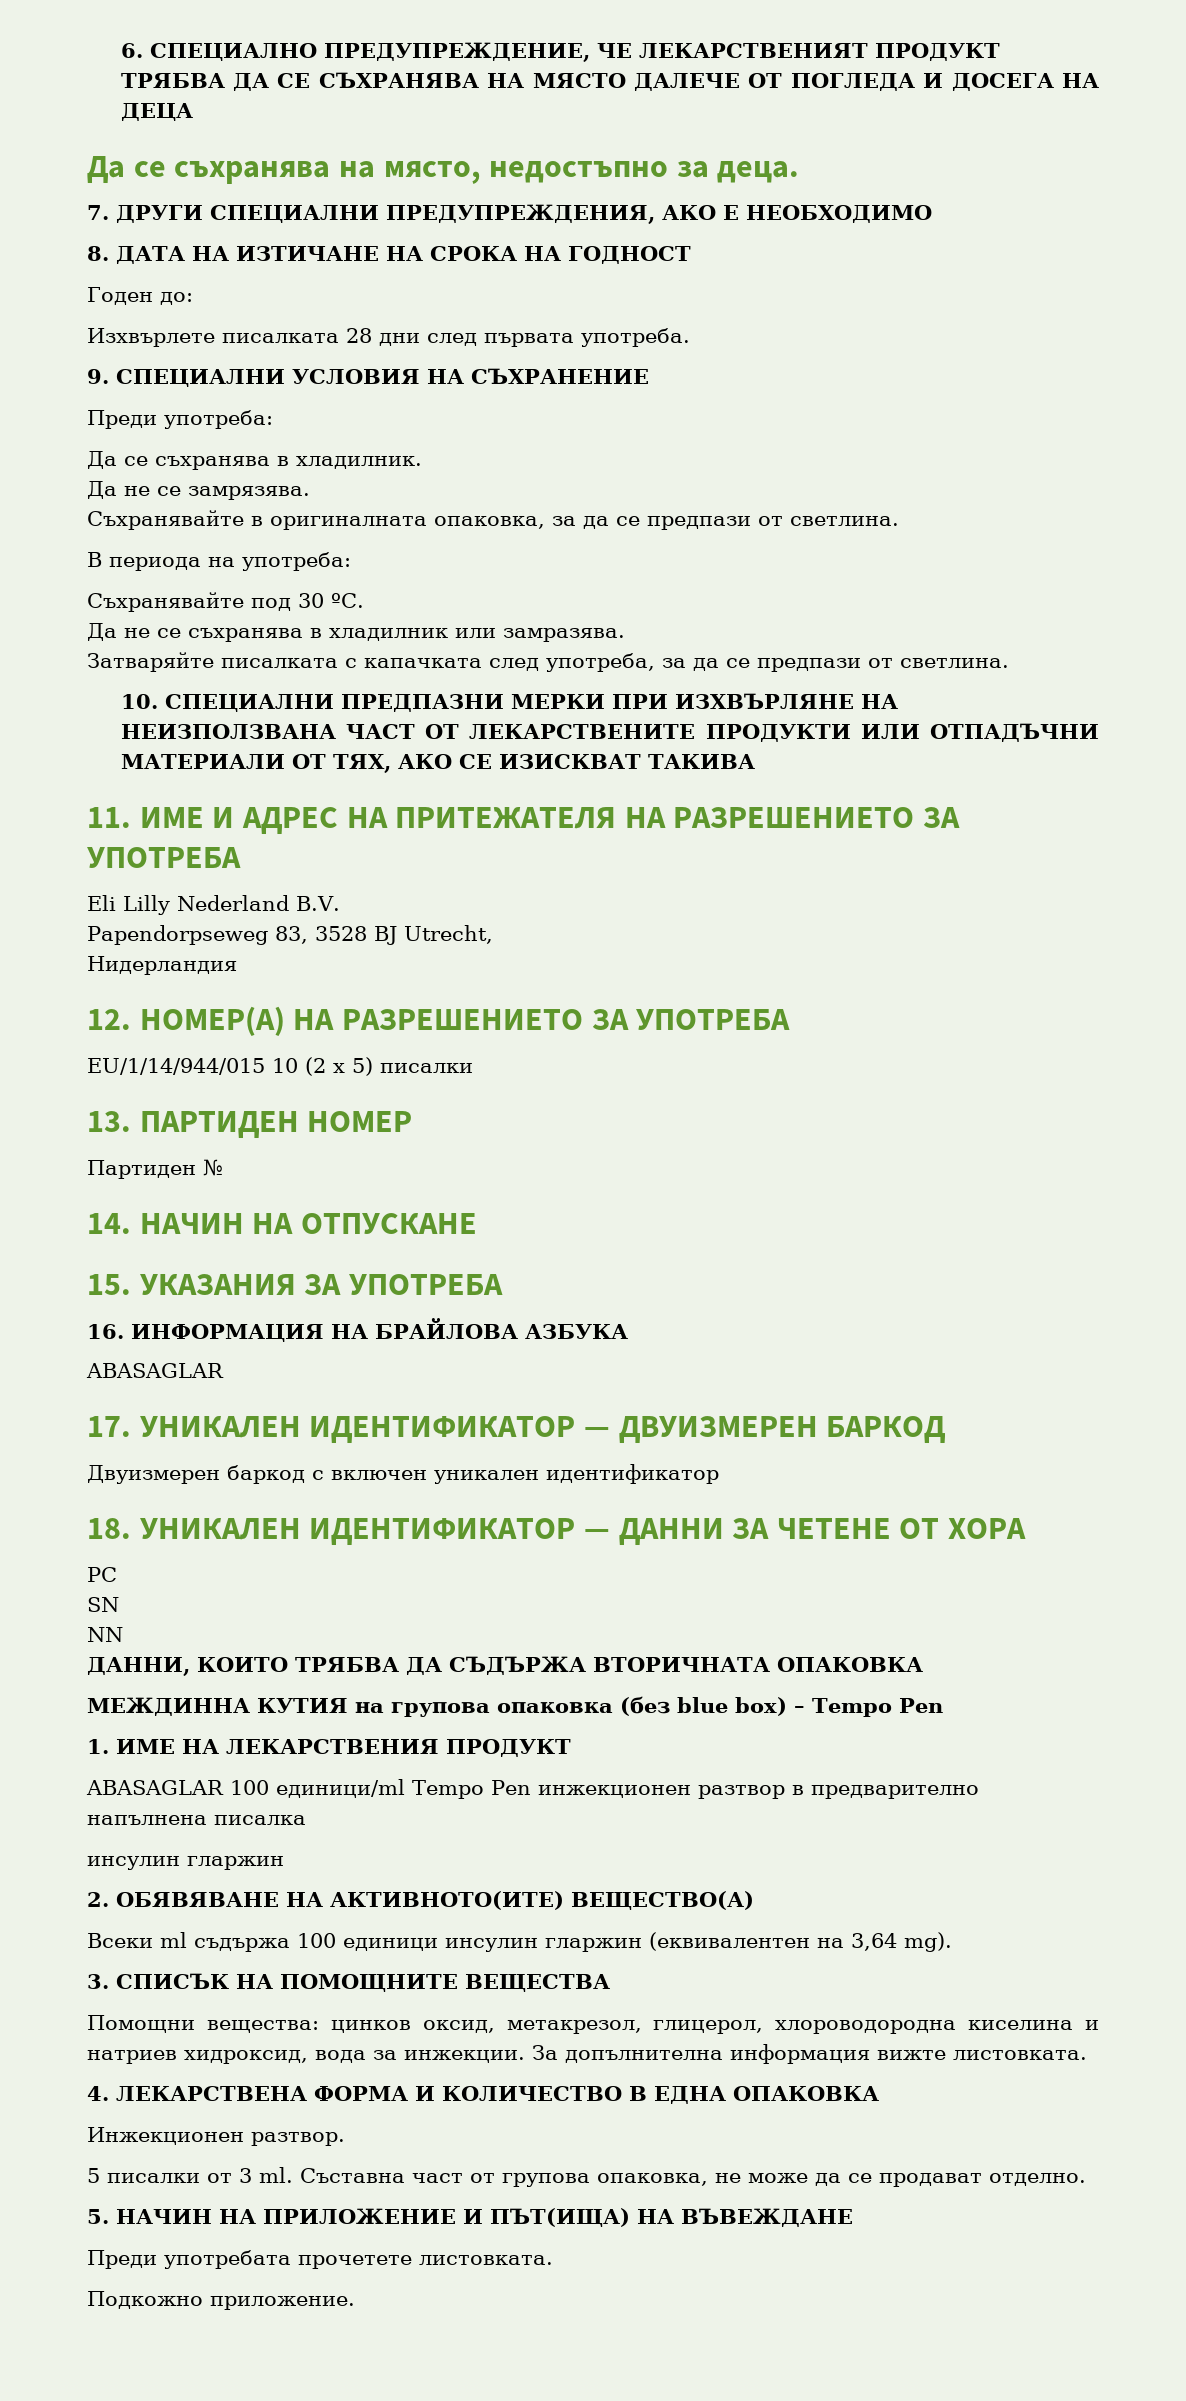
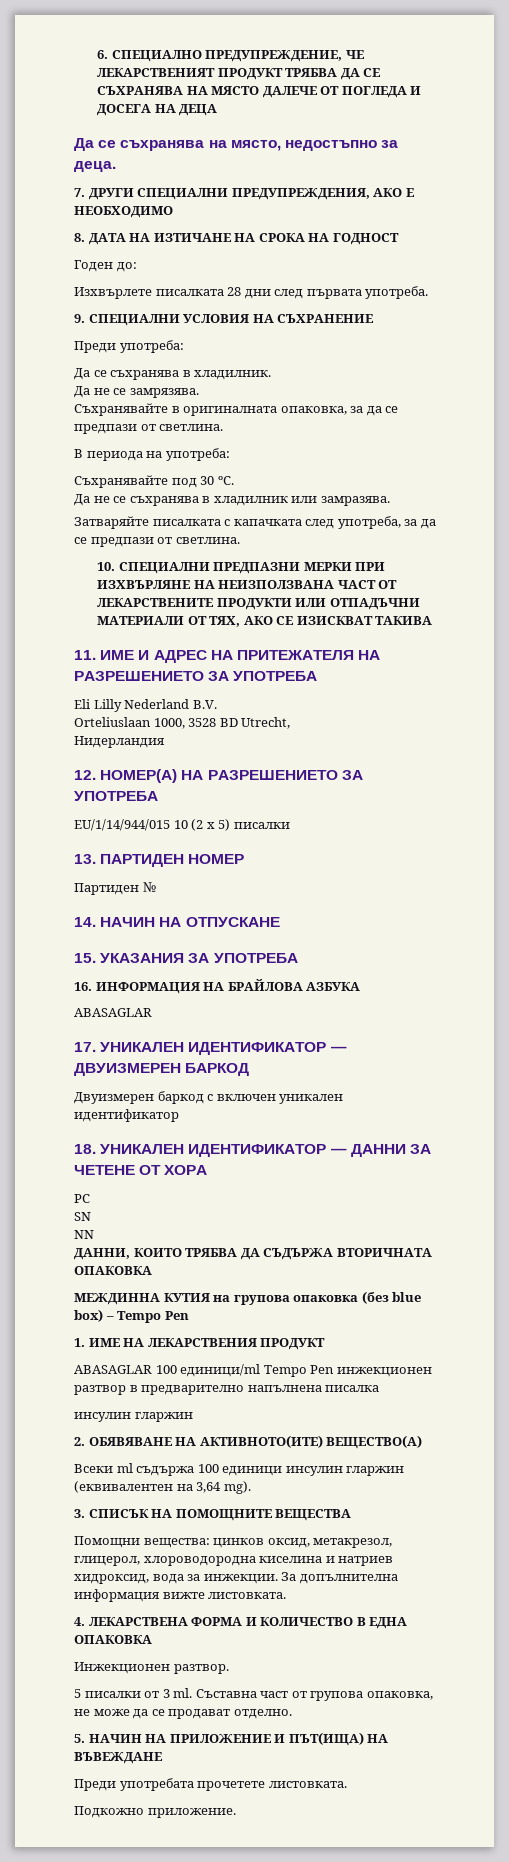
- Papendorpseweg 83, 3528 BJ Utrecht,
+ Orteliuslaan 1000, 3528 BD Utrecht,

